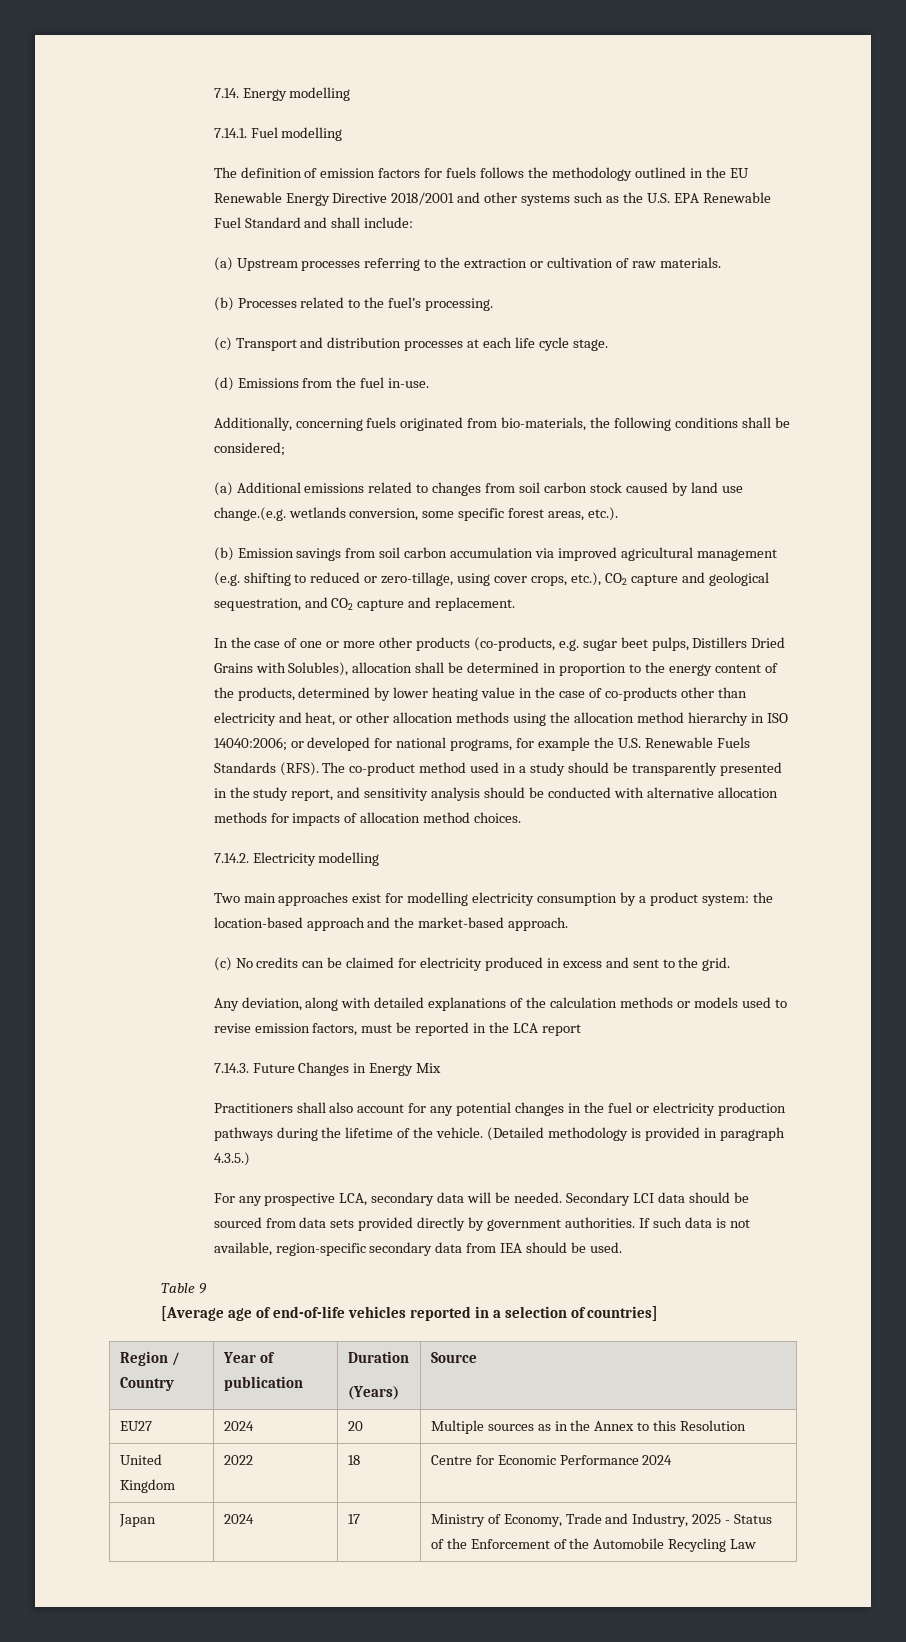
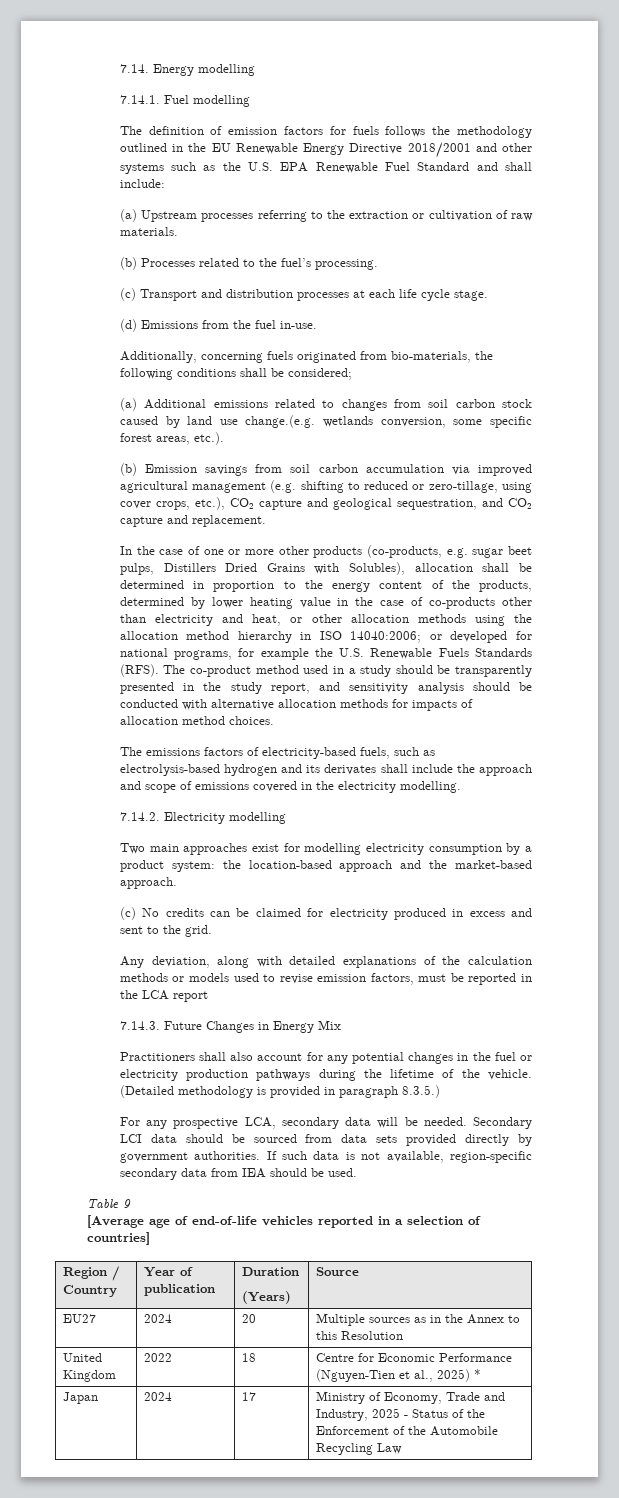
+ The emissions factors of electricity-based fuels, such as electrolysis-based hydrogen and its derivates shall include the approach and scope of emissions covered in the electricity modelling.
- (Detailed methodology is provided in paragraph 4.3.5.)
+ (Detailed methodology is provided in paragraph 8.3.5.)
- United Kingdom | 2022 | 18 | Centre for Economic Performance 2024
+ United Kingdom | 2022 | 18 | Centre for Economic Performance (Nguyen-Tien et al., 2025) *

